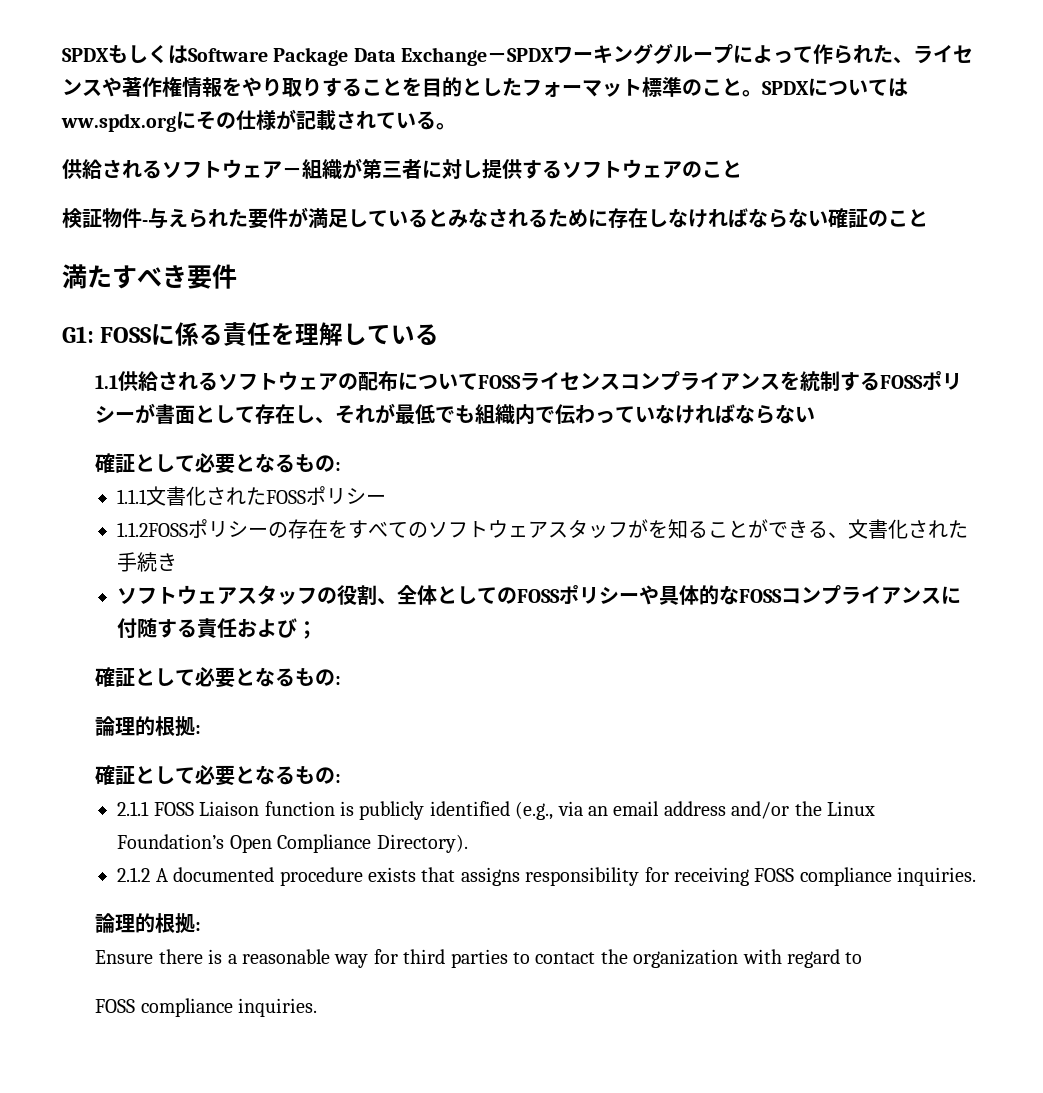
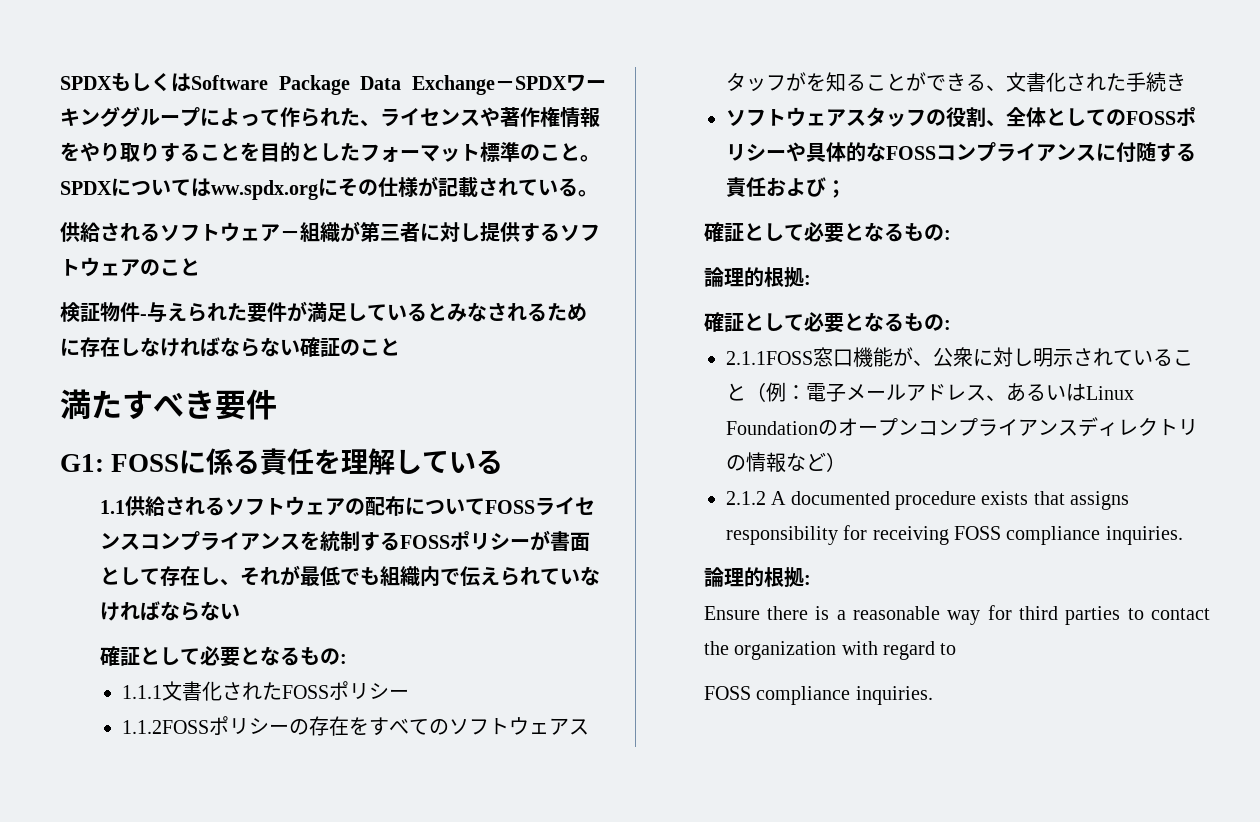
- 1.1供給されるソフトウェアの配布についてFOSSライセンスコンプライアンスを統制するFOSSポリシーが書面として存在し、それが最低でも組織内で伝わっていなければならない
+ 1.1供給されるソフトウェアの配布についてFOSSライセンスコンプライアンスを統制するFOSSポリシーが書面として存在し、それが最低でも組織内で伝えられていなければならない
- 2.1.1 FOSS Liaison function is publicly identified (e.g., via an email address and/or the Linux Foundation’s Open Compliance Directory).
+ 2.1.1FOSS窓口機能が、公衆に対し明示されていること（例：電子メールアドレス、あるいはLinux Foundationのオープンコンプライアンスディレクトリの情報など）

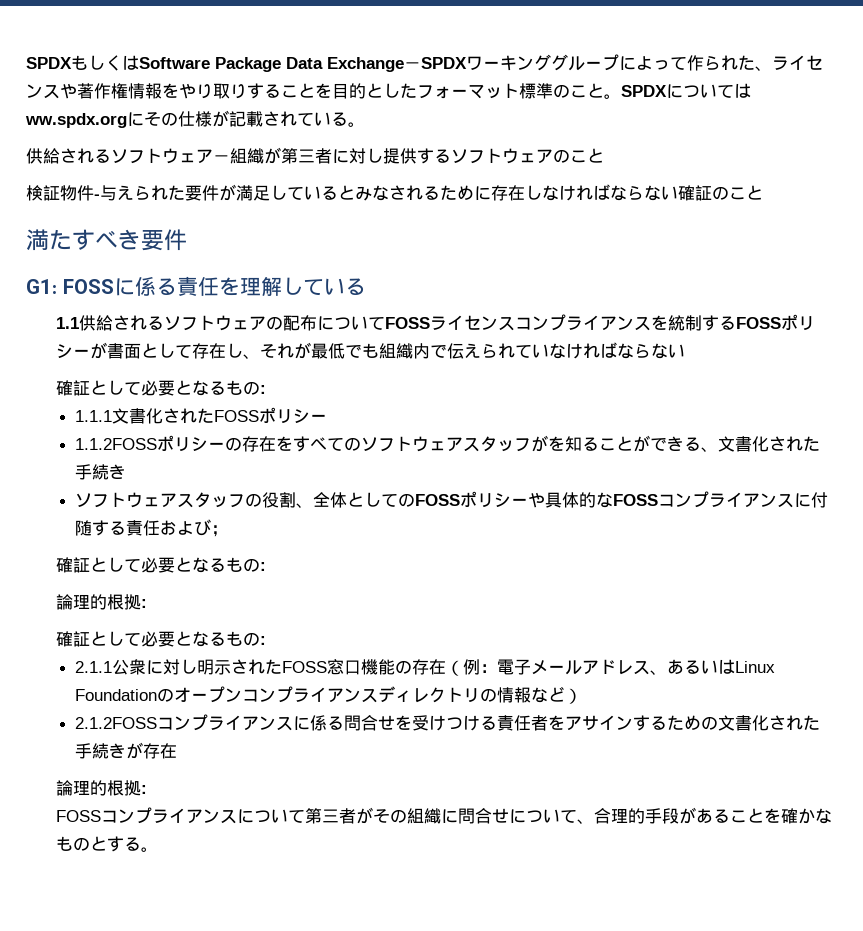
- 2.1.1FOSS窓口機能が、公衆に対し明示されていること（例：電子メールアドレス、あるいはLinux Foundationのオープンコンプライアンスディレクトリの情報など）
+ 2.1.1公衆に対し明示されたFOSS窓口機能の存在（例：電子メールアドレス、あるいはLinux Foundationのオープンコンプライアンスディレクトリの情報など）
- 2.1.2 A documented procedure exists that assigns responsibility for receiving FOSS compliance inquiries.
+ 2.1.2FOSSコンプライアンスに係る問合せを受けつける責任者をアサインするための文書化された手続きが存在
  論理的根拠:
- Ensure there is a reasonable way for third parties to contact the organization with regard to
- FOSS compliance inquiries.
+ FOSSコンプライアンスについて第三者がその組織に問合せについて、合理的手段があることを確かなものとする。

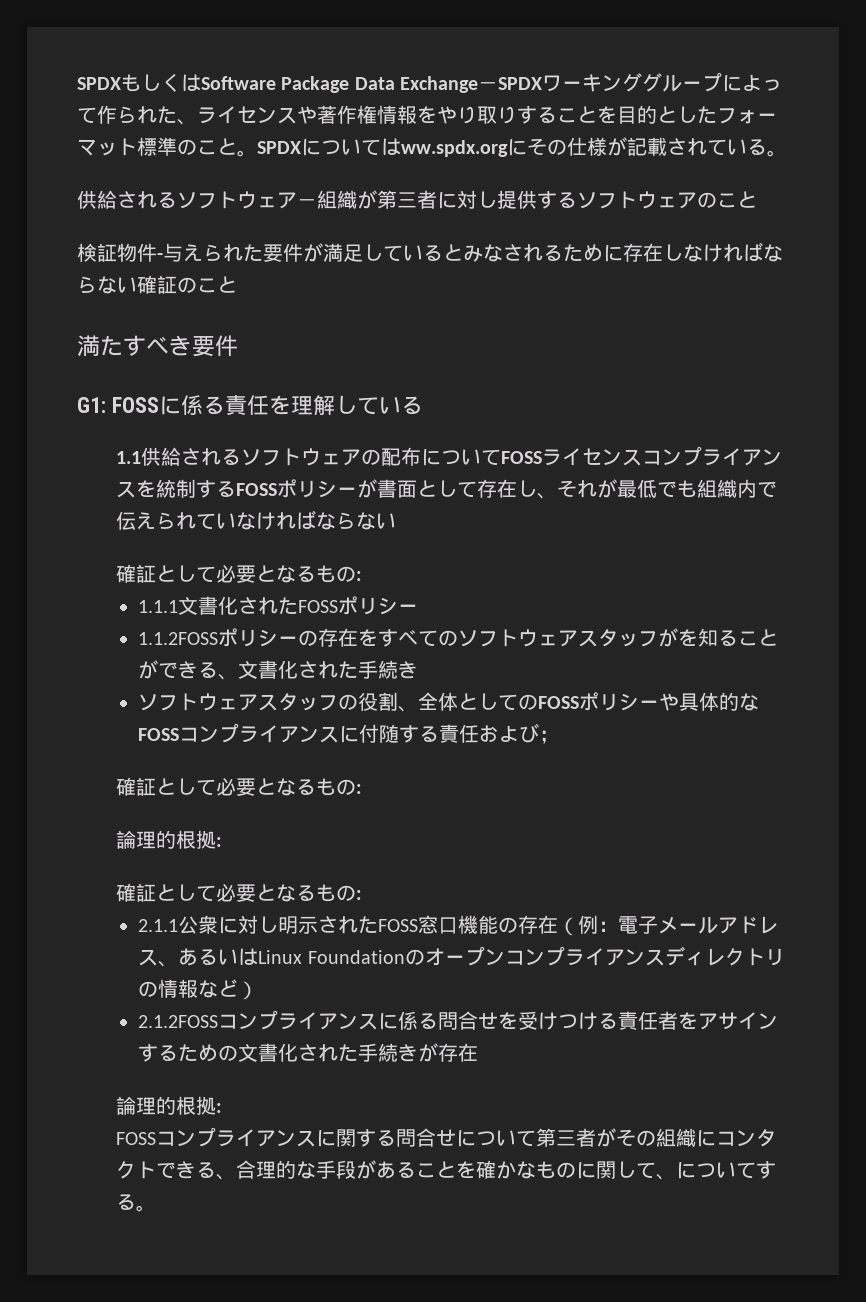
- FOSSコンプライアンスについて第三者がその組織に問合せについて、合理的手段があることを確かなものとする。
+ FOSSコンプライアンスに関する問合せについて第三者がその組織にコンタクトできる、合理的な手段があることを確かなものに関して、についてする。

